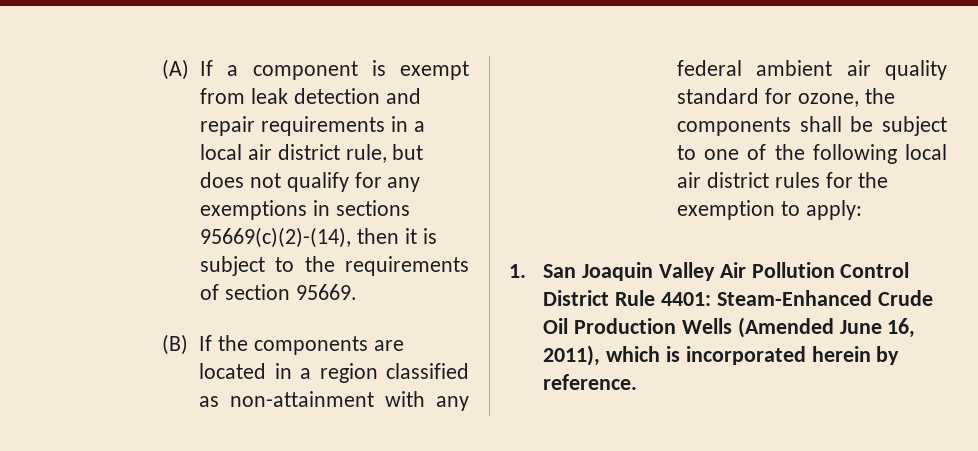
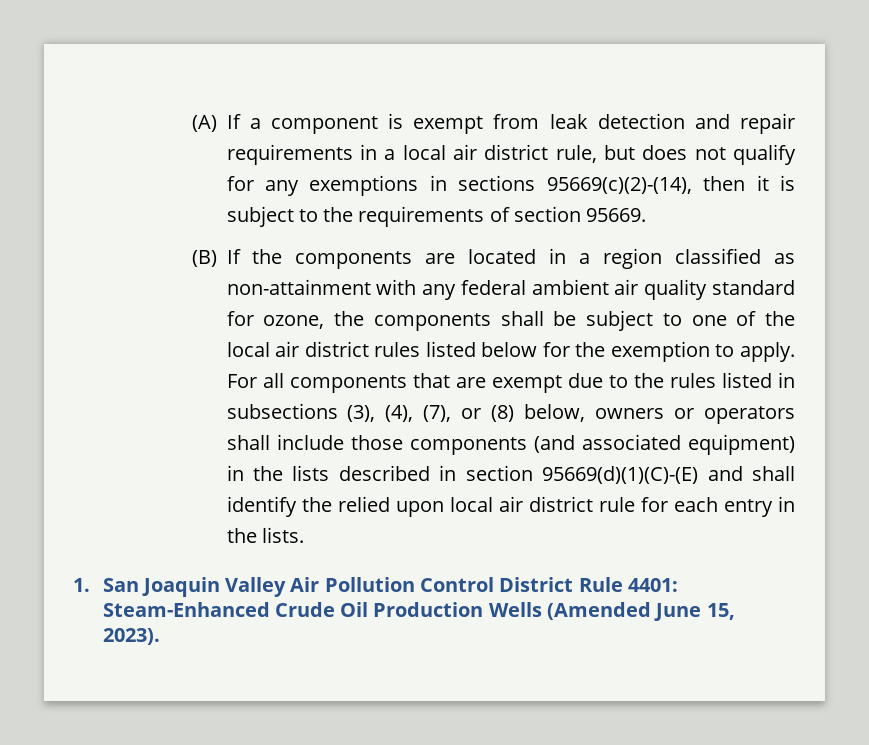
- (B) If the components are located in a region classified as non-attainment with any federal ambient air quality standard for ozone, the components shall be subject to one of the following local air district rules for the exemption to apply:
+ (B) If the components are located in a region classified as non-attainment with any federal ambient air quality standard for ozone, the components shall be subject to one of the local air district rules listed below for the exemption to apply. For all components that are exempt due to the rules listed in subsections (3), (4), (7), or (8) below, owners or operators shall include those components (and associated equipment) in the lists described in section 95669(d)(1)(C)-(E) and shall identify the relied upon local air district rule for each entry in the lists.
- 1. San Joaquin Valley Air Pollution Control District Rule 4401: Steam-Enhanced Crude Oil Production Wells (Amended June 16, 2011), which is incorporated herein by reference.
+ 1. San Joaquin Valley Air Pollution Control District Rule 4401: Steam-Enhanced Crude Oil Production Wells (Amended June 15, 2023).

